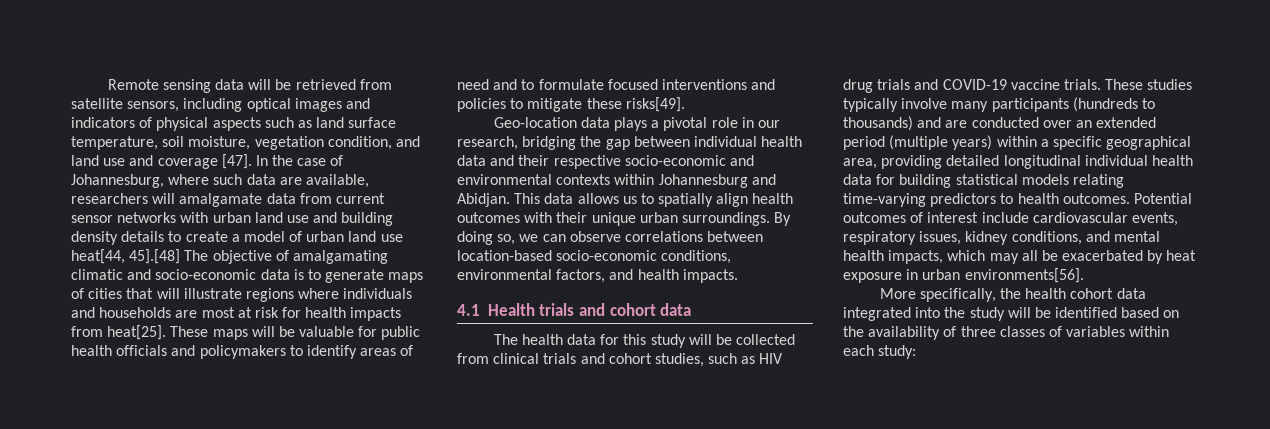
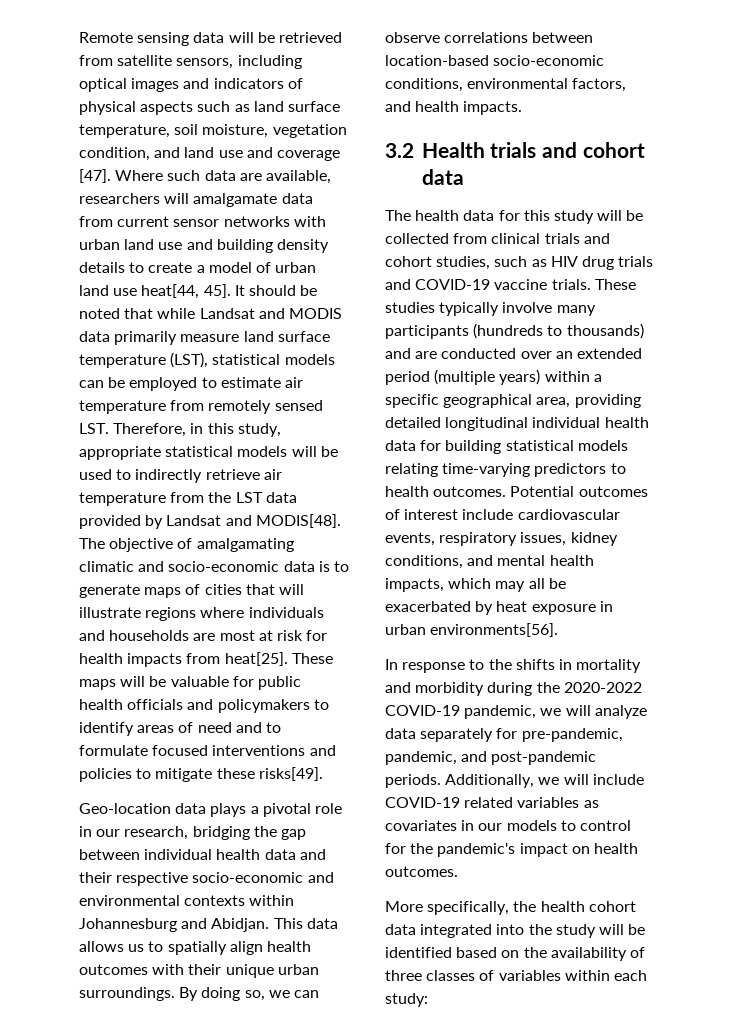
- In the case of Johannesburg, where such data are available, researchers will amalgamate data from current sensor networks with urban land use and building density details to create a model of urban land use heat[44, 45].[48] The objective of amalgamating climatic and socio-economic data is to generate maps of cities that will illustrate regions where individuals and households are most at risk for health impacts from heat[25].
+ Where such data are available, researchers will amalgamate data from current sensor networks with urban land use and building density details to create a model of urban land use heat[44, 45]. It should be noted that while Landsat and MODIS data primarily measure land surface temperature (LST), statistical models can be employed to estimate air temperature from remotely sensed LST. Therefore, in this study, appropriate statistical models will be used to indirectly retrieve air temperature from the LST data provided by Landsat and MODIS[48]. The objective of amalgamating climatic and socio-economic data is to generate maps of cities that will illustrate regions where individuals and households are most at risk for health impacts from heat[25].
- 4.1 Health trials and cohort data
+ 3.2 Health trials and cohort data
+ In response to the shifts in mortality and morbidity during the 2020-2022 COVID-19 pandemic, we will analyze data separately for pre-pandemic, pandemic, and post-pandemic periods. Additionally, we will include COVID-19 related variables as covariates in our models to control for the pandemic's impact on health outcomes.

